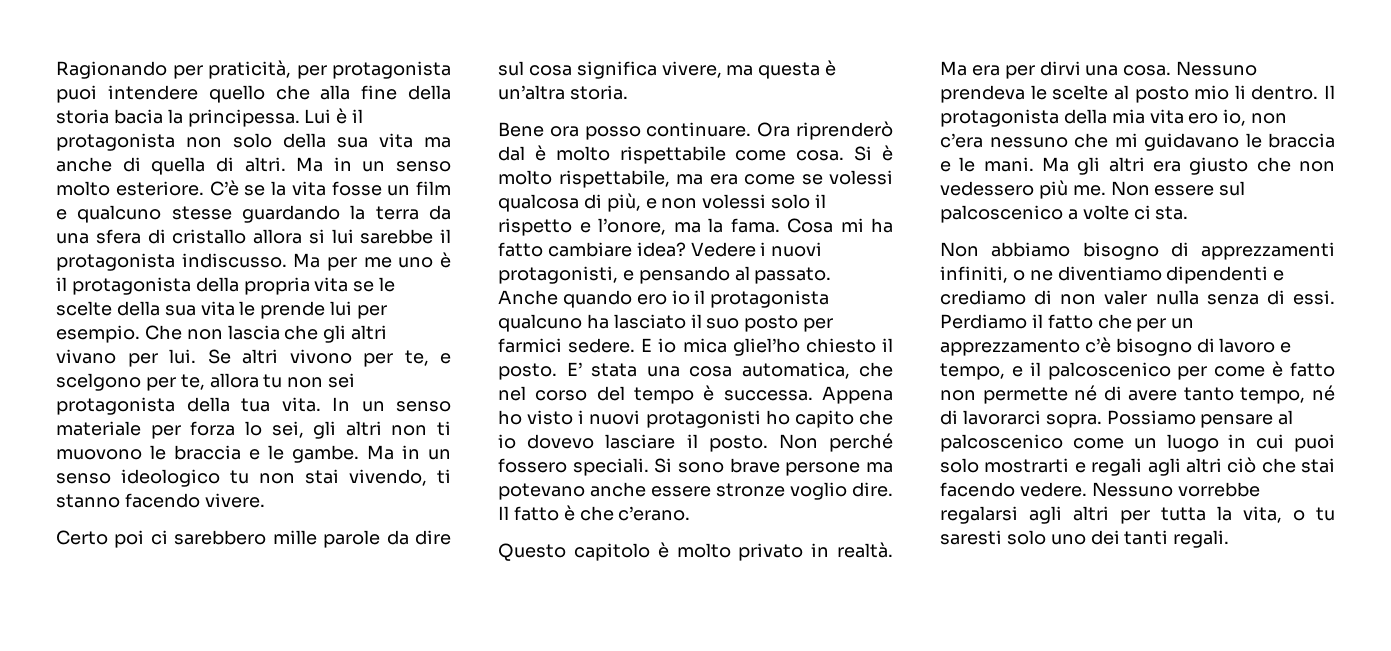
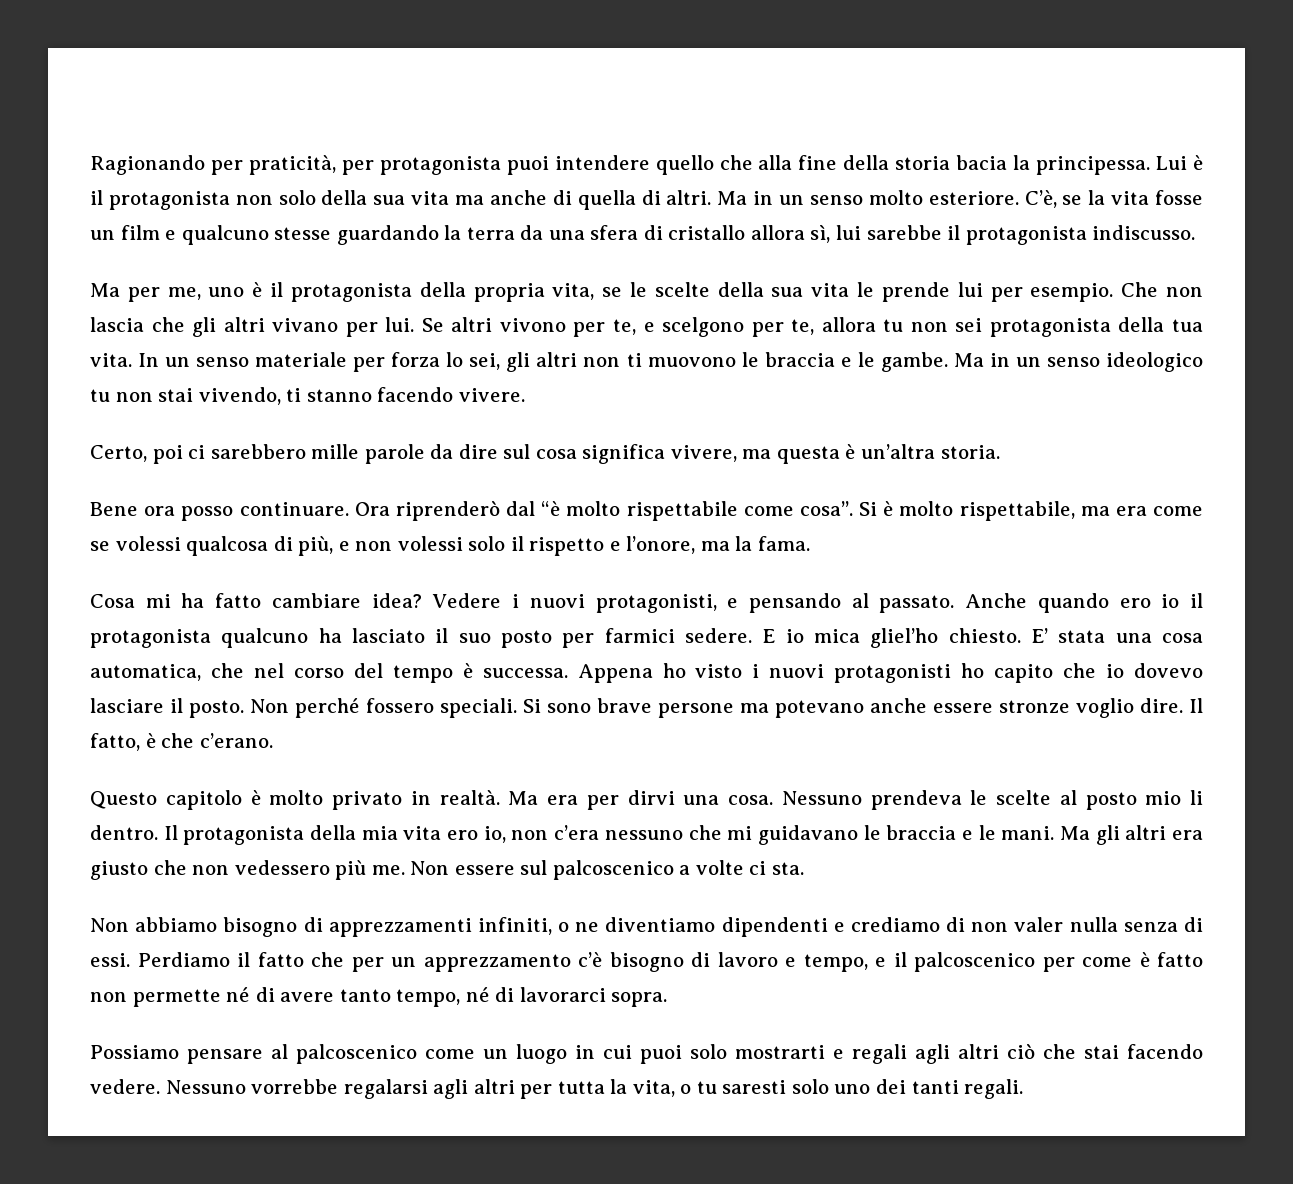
- C’è se la vita fosse un film e qualcuno stesse guardando la terra da una sfera di cristallo allora si lui sarebbe il protagonista indiscusso. Ma per me uno è il protagonista della propria vita se le scelte della sua vita le prende lui per esempio.
+ C’è, se la vita fosse un film e qualcuno stesse guardando la terra da una sfera di cristallo allora sì, lui sarebbe il protagonista indiscusso.
+ Ma per me, uno è il protagonista della propria vita, se le scelte della sua vita le prende lui per esempio.
- Certo poi ci sarebbero mille parole da dire sul cosa significa vivere, ma questa è un’altra storia.
+ Certo, poi ci sarebbero mille parole da dire sul cosa significa vivere, ma questa è un’altra storia.
- Ora riprenderò dal è molto rispettabile come cosa.
+ Ora riprenderò dal “è molto rispettabile come cosa”.
- Si è molto rispettabile, ma era come se volessi qualcosa di più, e non volessi solo il rispetto e l’onore, ma la fama. Cosa mi ha fatto cambiare idea?
+ Si è molto rispettabile, ma era come se volessi qualcosa di più, e non volessi solo il rispetto e l’onore, ma la fama.
+ Cosa mi ha fatto cambiare idea?
- E io mica gliel’ho chiesto il posto.
+ E io mica gliel’ho chiesto.
- Il fatto è che c’erano.
+ Il fatto, è che c’erano.
- Perdiamo il fatto che per un apprezzamento c’è bisogno di lavoro e tempo, e il palcoscenico per come è fatto non permette né di avere tanto tempo, né di lavorarci sopra. Possiamo pensare al palcoscenico come un luogo in cui puoi solo mostrarti e regali agli altri ciò che stai facendo vedere.
+ Perdiamo il fatto che per un apprezzamento c’è bisogno di lavoro e tempo, e il palcoscenico per come è fatto non permette né di avere tanto tempo, né di lavorarci sopra.
+ Possiamo pensare al palcoscenico come un luogo in cui puoi solo mostrarti e regali agli altri ciò che stai facendo vedere.

